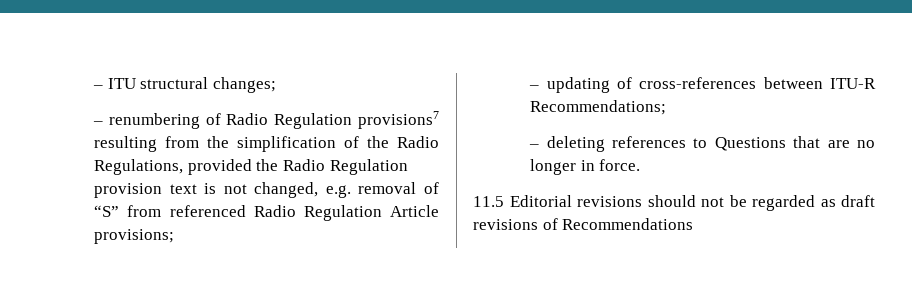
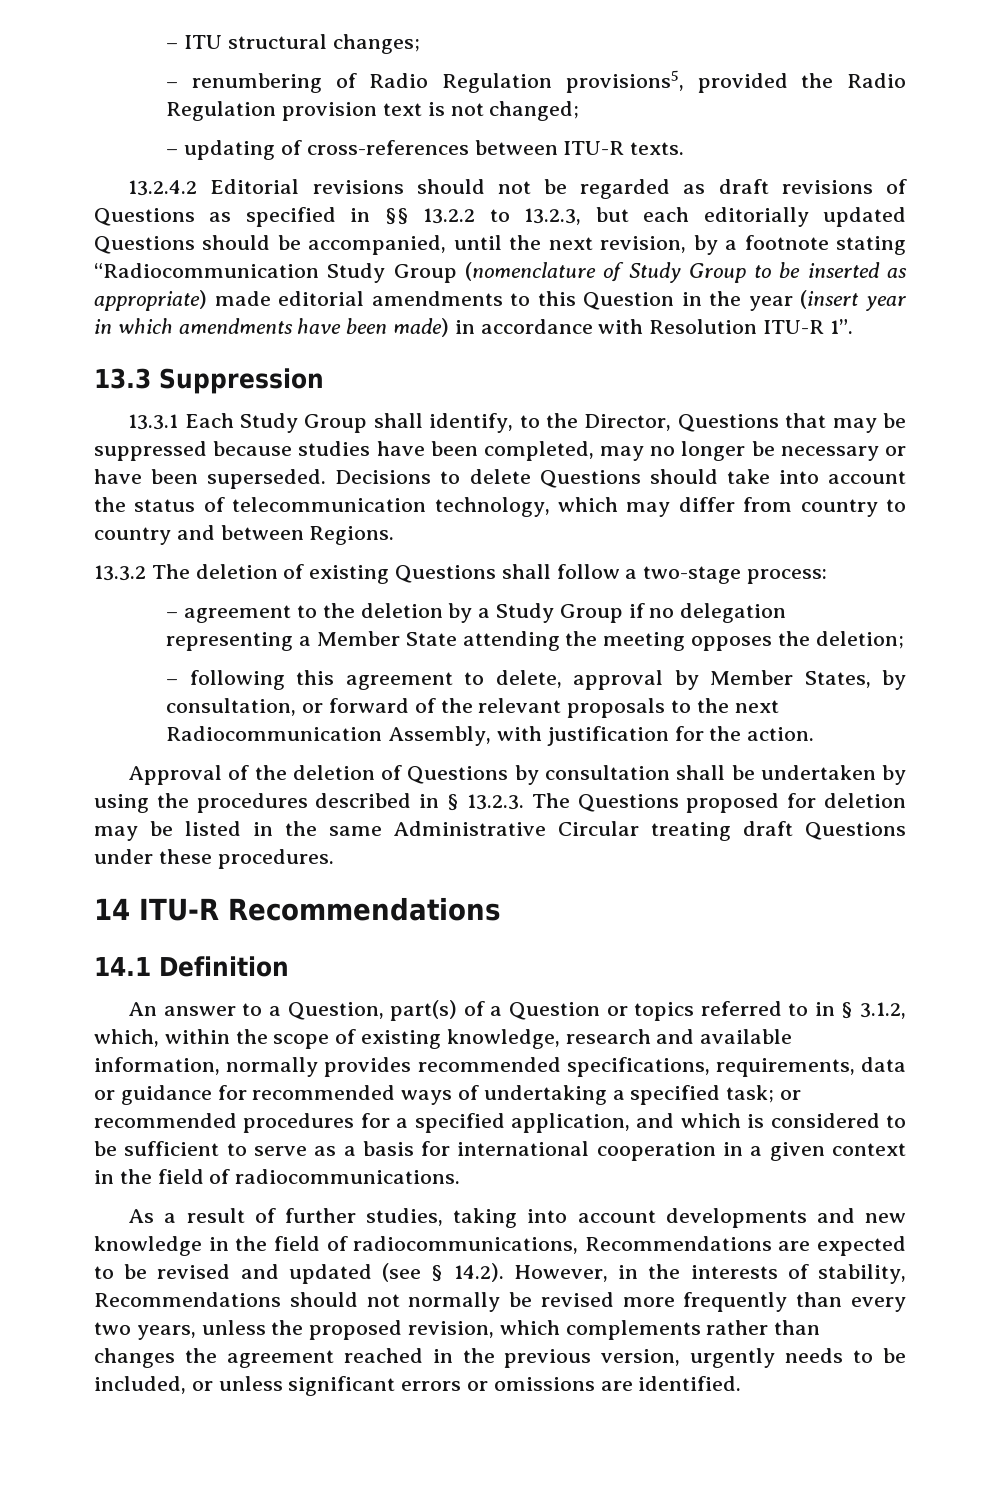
- – renumbering of Radio Regulation provisions7 resulting from the simplification of the Radio Regulations, provided the Radio Regulation provision text is not changed, e.g. removal of “S” from referenced Radio Regulation Article provisions;
+ – renumbering of Radio Regulation provisions5, provided the Radio Regulation provision text is not changed;
- – updating of cross-references between ITU-R Recommendations;
- – deleting references to Questions that are no longer in force.
- 11.5 Editorial revisions should not be regarded as draft revisions of Recommendations
+ – updating of cross-references between ITU-R texts.
+ 13.2.4.2 Editorial revisions should not be regarded as draft revisions of Questions as specified in §§ 13.2.2 to 13.2.3, but each editorially updated Questions should be accompanied, until the next revision, by a footnote stating “Radiocommunication Study Group (nomenclature of Study Group to be inserted as appropriate) made editorial amendments to this Question in the year (insert year in which amendments have been made) in accordance with Resolution ITU-R 1”.
+ 13.3 Suppression
+ 13.3.1 Each Study Group shall identify, to the Director, Questions that may be suppressed because studies have been completed, may no longer be necessary or have been superseded. Decisions to delete Questions should take into account the status of telecommunication technology, which may differ from country to country and between Regions.
+ 13.3.2 The deletion of existing Questions shall follow a two-stage process:
+ – agreement to the deletion by a Study Group if no delegation representing a Member State attending the meeting opposes the deletion;
+ – following this agreement to delete, approval by Member States, by consultation, or forward of the relevant proposals to the next Radiocommunication Assembly, with justification for the action.
+ Approval of the deletion of Questions by consultation shall be undertaken by using the procedures described in § 13.2.3. The Questions proposed for deletion may be listed in the same Administrative Circular treating draft Questions under these procedures.
+ 14 ITU-R Recommendations
+ 14.1 Definition
+ An answer to a Question, part(s) of a Question or topics referred to in § 3.1.2, which, within the scope of existing knowledge, research and available information, normally provides recommended specifications, requirements, data or guidance for recommended ways of undertaking a specified task; or recommended procedures for a specified application, and which is considered to be sufficient to serve as a basis for international cooperation in a given context in the field of radiocommunications.
+ As a result of further studies, taking into account developments and new knowledge in the field of radiocommunications, Recommendations are expected to be revised and updated (see § 14.2). However, in the interests of stability, Recommendations should not normally be revised more frequently than every two years, unless the proposed revision, which complements rather than changes the agreement reached in the previous version, urgently needs to be included, or unless significant errors or omissions are identified.

